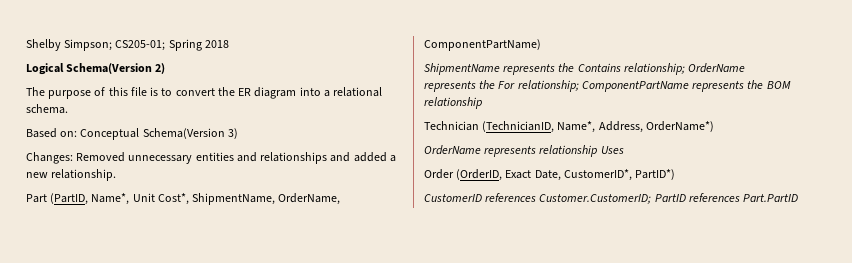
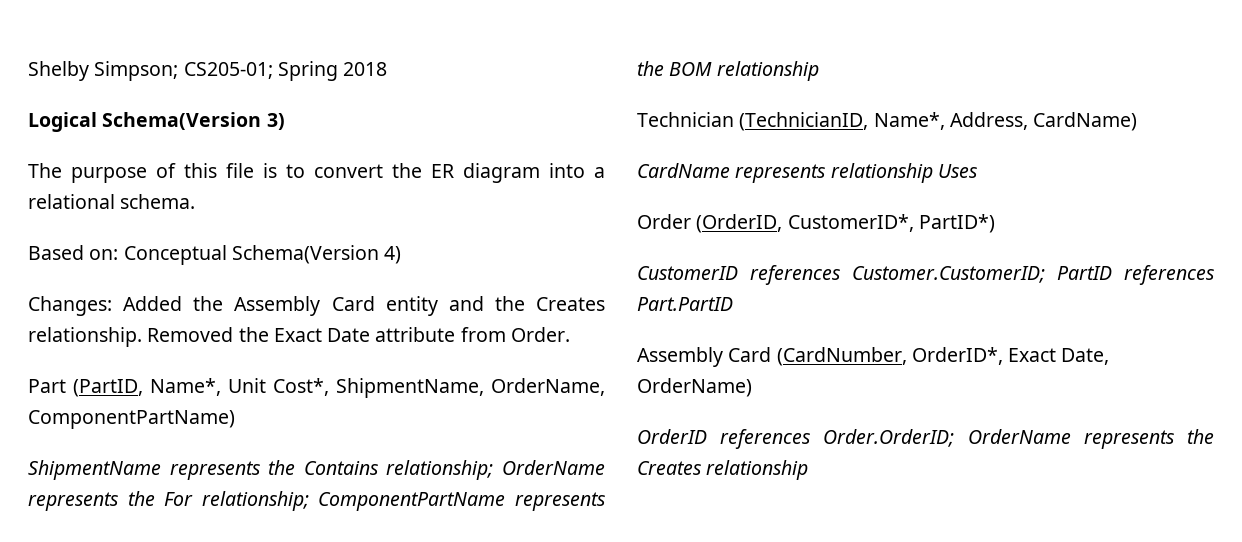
- Logical Schema(Version 2)
+ Logical Schema(Version 3)
- Based on: Conceptual Schema(Version 3)
+ Based on: Conceptual Schema(Version 4)
- Changes: Removed unnecessary entities and relationships and added a new relationship.
+ Changes: Added the Assembly Card entity and the Creates relationship. Removed the Exact Date attribute from Order.
- Technician (TechnicianID, Name*, Address, OrderName*)
- OrderName represents relationship Uses
+ Technician (TechnicianID, Name*, Address, CardName)
+ CardName represents relationship Uses
- Order (OrderID, Exact Date, CustomerID*, PartID*)
+ Order (OrderID, CustomerID*, PartID*)
+ Assembly Card (CardNumber, OrderID*, Exact Date, OrderName)
+ OrderID references Order.OrderID; OrderName represents the Creates relationship

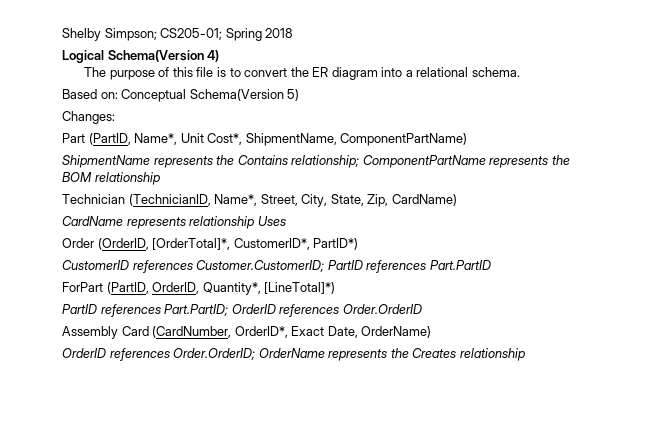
- Logical Schema(Version 3)
+ Logical Schema(Version 4)
- Based on: Conceptual Schema(Version 4)
+ Based on: Conceptual Schema(Version 5)
- Changes: Added the Assembly Card entity and the Creates relationship. Removed the Exact Date attribute from Order.
+ Changes:
- Part (PartID, Name*, Unit Cost*, ShipmentName, OrderName, ComponentPartName)
+ Part (PartID, Name*, Unit Cost*, ShipmentName, ComponentPartName)
- ShipmentName represents the Contains relationship; OrderName represents the For relationship; ComponentPartName represents the BOM relationship
+ ShipmentName represents the Contains relationship; ComponentPartName represents the BOM relationship
- Technician (TechnicianID, Name*, Address, CardName)
+ Technician (TechnicianID, Name*, Street, City, State, Zip, CardName)
- Order (OrderID, CustomerID*, PartID*)
+ Order (OrderID, [OrderTotal]*, CustomerID*, PartID*)
+ ForPart (PartID, OrderID, Quantity*, [LineTotal]*)
+ PartID references Part.PartID; OrderID references Order.OrderID

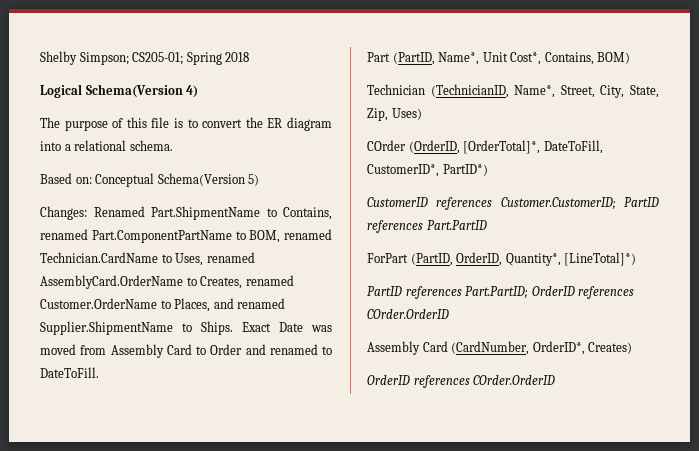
- Changes:
+ Changes: Renamed Part.ShipmentName to Contains, renamed Part.ComponentPartName to BOM, renamed Technician.CardName to Uses, renamed AssemblyCard.OrderName to Creates, renamed Customer.OrderName to Places, and renamed Supplier.ShipmentName to Ships. Exact Date was moved from Assembly Card to Order and renamed to DateToFill.
- Part (PartID, Name*, Unit Cost*, ShipmentName, ComponentPartName)
- ShipmentName represents the Contains relationship; ComponentPartName represents the BOM relationship
+ Part (PartID, Name*, Unit Cost*, Contains, BOM)
- Technician (TechnicianID, Name*, Street, City, State, Zip, CardName)
- CardName represents relationship Uses
- Order (OrderID, [OrderTotal]*, CustomerID*, PartID*)
+ Technician (TechnicianID, Name*, Street, City, State, Zip, Uses)
+ COrder (OrderID, [OrderTotal]*, DateToFill, CustomerID*, PartID*)
- PartID references Part.PartID; OrderID references Order.OrderID
+ PartID references Part.PartID; OrderID references COrder.OrderID
- Assembly Card (CardNumber, OrderID*, Exact Date, OrderName)
- OrderID references Order.OrderID; OrderName represents the Creates relationship
+ Assembly Card (CardNumber, OrderID*, Creates)
+ OrderID references COrder.OrderID

